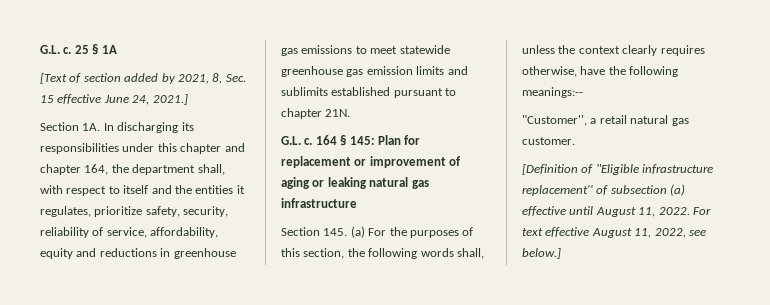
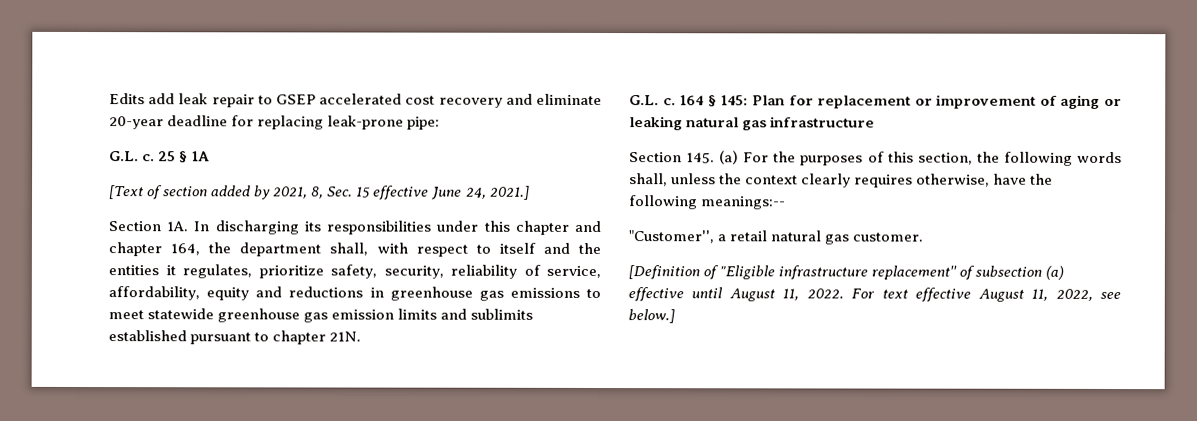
+ Edits add leak repair to GSEP accelerated cost recovery and eliminate 20-year deadline for replacing leak-prone pipe:

